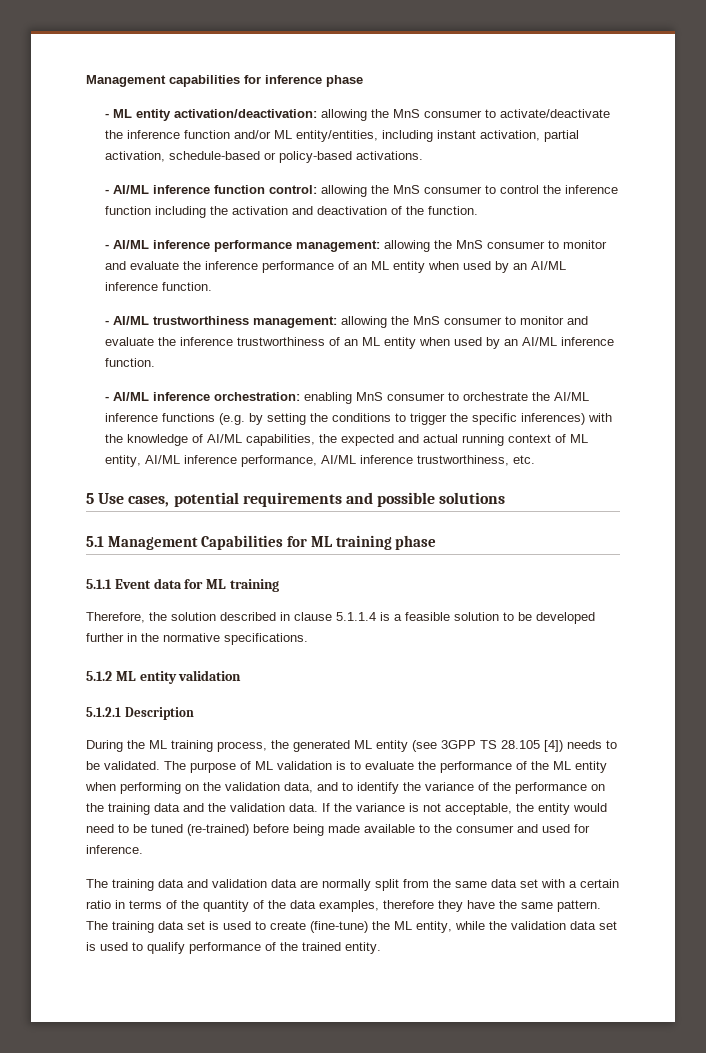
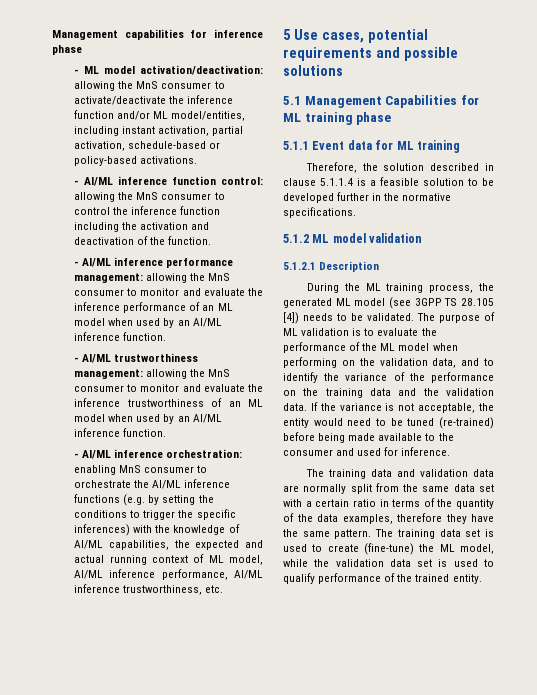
- - ML entity activation/deactivation: allowing the MnS consumer to activate/deactivate the inference function and/or ML entity/entities, including instant activation, partial activation, schedule-based or policy-based activations.
+ - ML model activation/deactivation: allowing the MnS consumer to activate/deactivate the inference function and/or ML model/entities, including instant activation, partial activation, schedule-based or policy-based activations.
- - AI/ML inference performance management: allowing the MnS consumer to monitor and evaluate the inference performance of an ML entity when used by an AI/ML inference function.
+ - AI/ML inference performance management: allowing the MnS consumer to monitor and evaluate the inference performance of an ML model when used by an AI/ML inference function.
- - AI/ML trustworthiness management: allowing the MnS consumer to monitor and evaluate the inference trustworthiness of an ML entity when used by an AI/ML inference function.
+ - AI/ML trustworthiness management: allowing the MnS consumer to monitor and evaluate the inference trustworthiness of an ML model when used by an AI/ML inference function.
- - AI/ML inference orchestration: enabling MnS consumer to orchestrate the AI/ML inference functions (e.g. by setting the conditions to trigger the specific inferences) with the knowledge of AI/ML capabilities, the expected and actual running context of ML entity, AI/ML inference performance, AI/ML inference trustworthiness, etc.
+ - AI/ML inference orchestration: enabling MnS consumer to orchestrate the AI/ML inference functions (e.g. by setting the conditions to trigger the specific inferences) with the knowledge of AI/ML capabilities, the expected and actual running context of ML model, AI/ML inference performance, AI/ML inference trustworthiness, etc.
- 5.1.2 ML entity validation
+ 5.1.2 ML model validation
- During the ML training process, the generated ML entity (see 3GPP TS 28.105 [4]) needs to be validated.
+ During the ML training process, the generated ML model (see 3GPP TS 28.105 [4]) needs to be validated.
- The purpose of ML validation is to evaluate the performance of the ML entity when performing on the validation data, and to identify the variance of the performance on the training data and the validation data.
+ The purpose of ML validation is to evaluate the performance of the ML model when performing on the validation data, and to identify the variance of the performance on the training data and the validation data.
- The training data set is used to create (fine-tune) the ML entity, while the validation data set is used to qualify performance of the trained entity.
+ The training data set is used to create (fine-tune) the ML model, while the validation data set is used to qualify performance of the trained entity.

